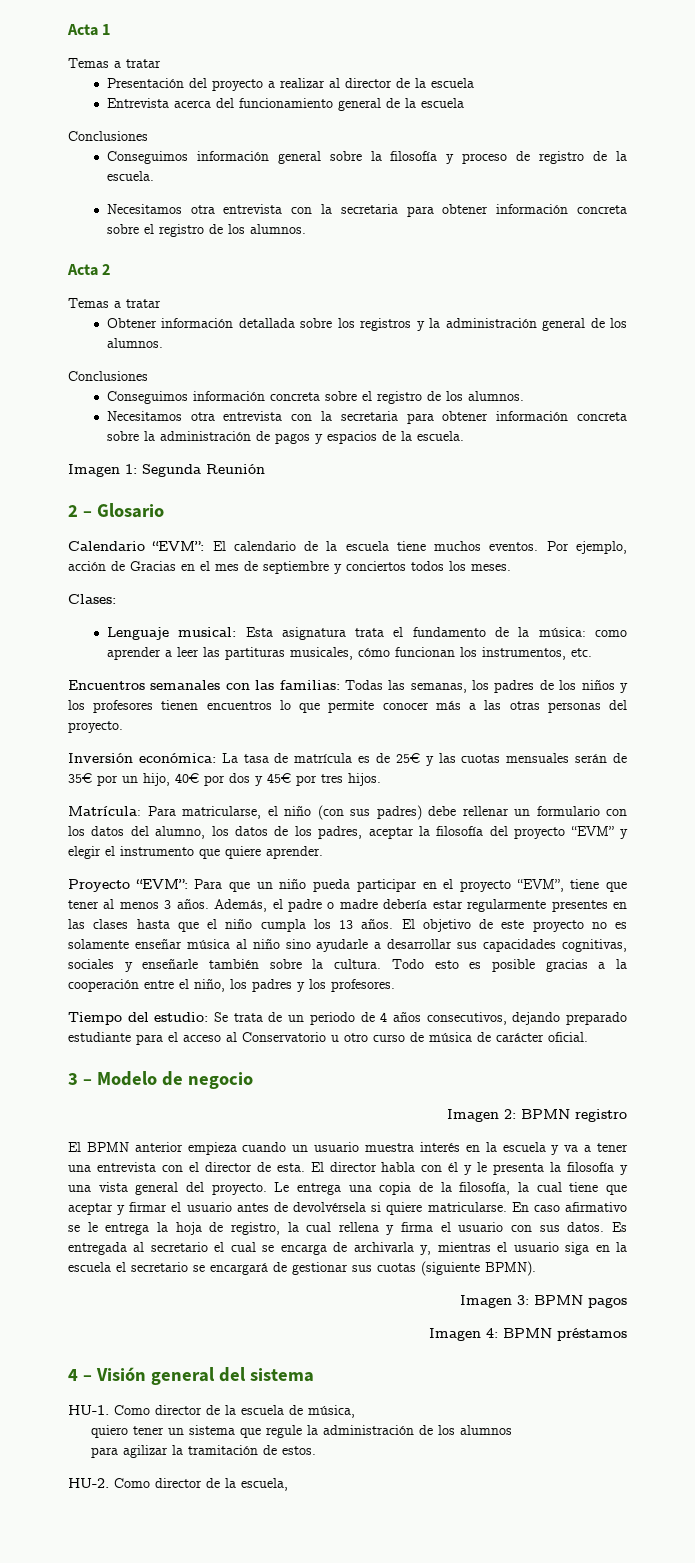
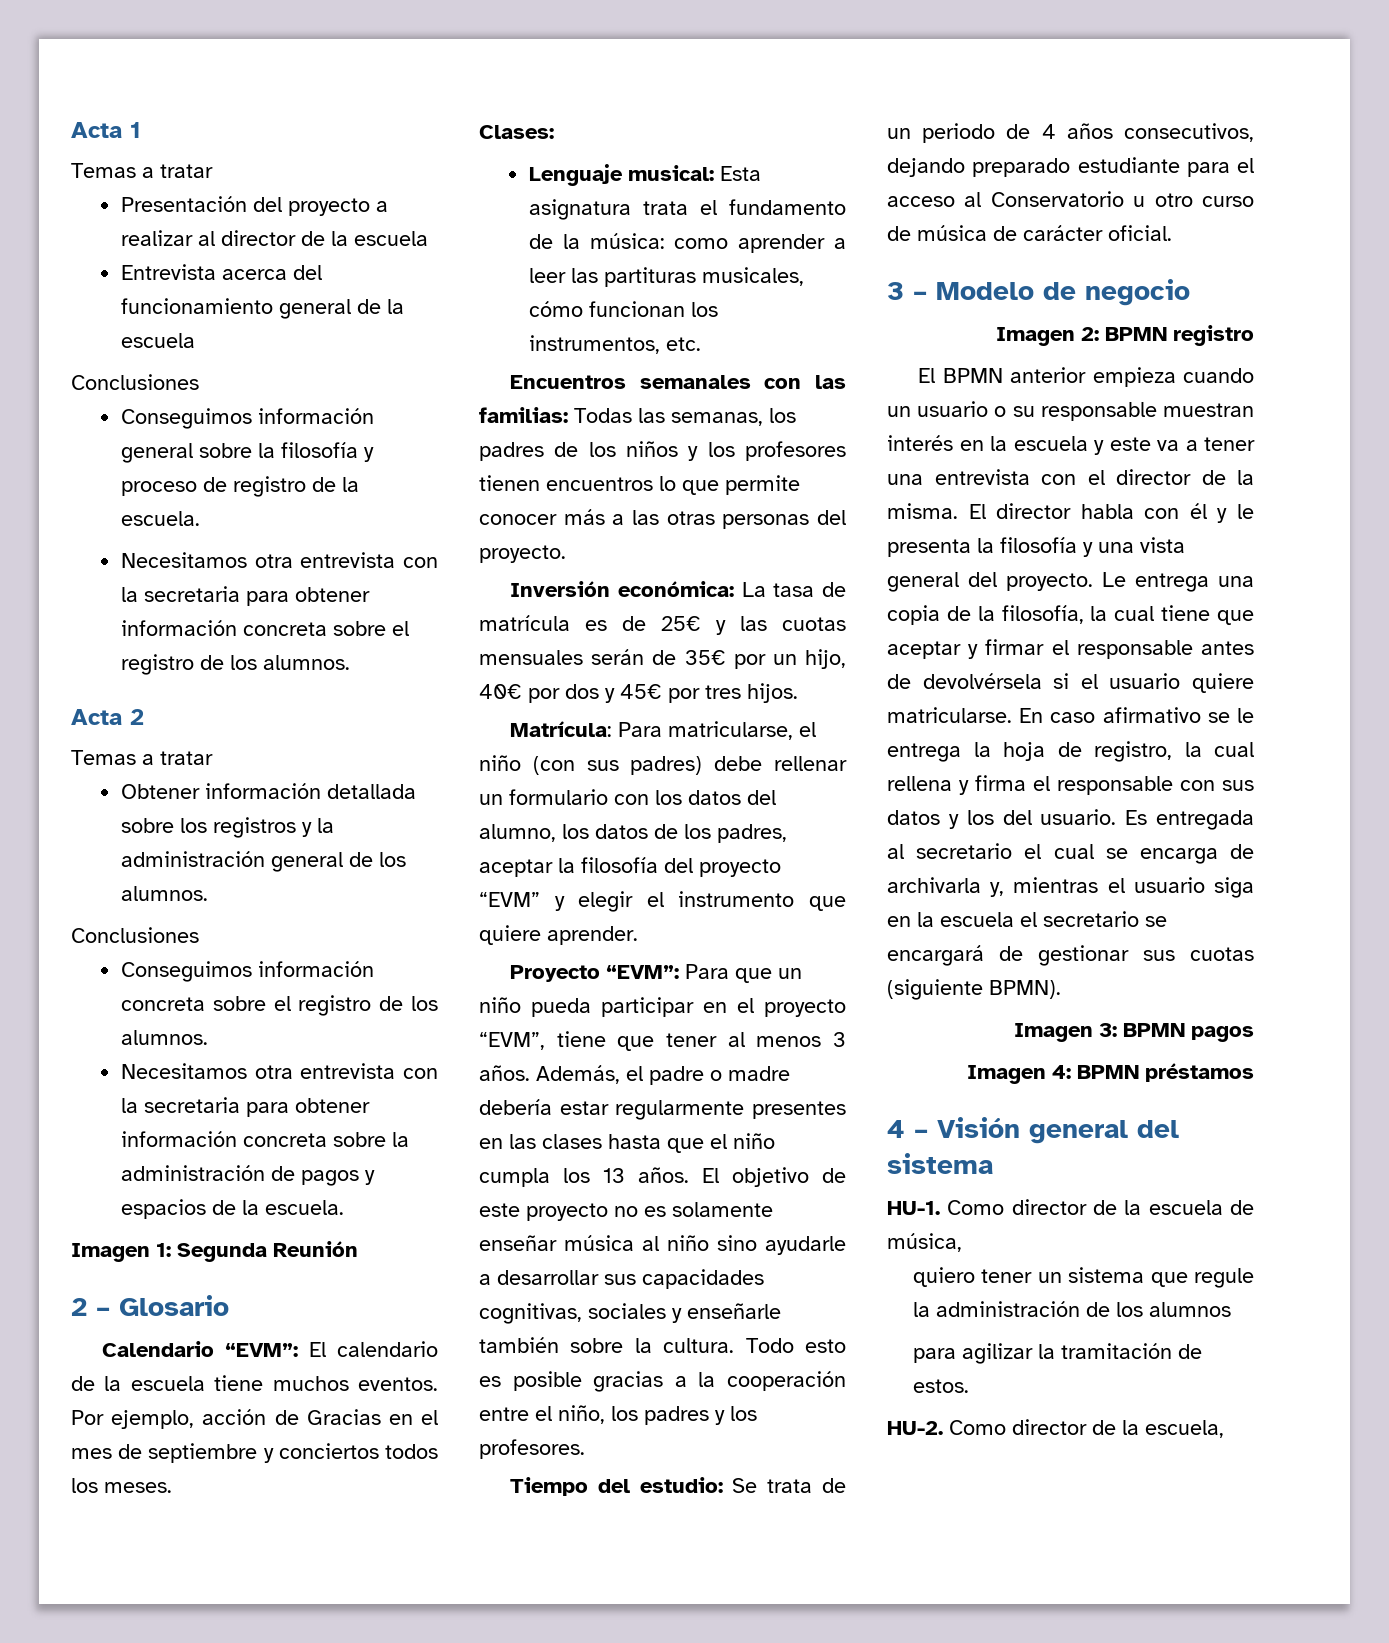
- El BPMN anterior empieza cuando un usuario muestra interés en la escuela y va a tener una entrevista con el director de esta.
+ El BPMN anterior empieza cuando un usuario o su responsable muestran interés en la escuela y este va a tener una entrevista con el director de la misma.
- Le entrega una copia de la filosofía, la cual tiene que aceptar y firmar el usuario antes de devolvérsela si quiere matricularse.
+ Le entrega una copia de la filosofía, la cual tiene que aceptar y firmar el responsable antes de devolvérsela si el usuario quiere matricularse.
- En caso afirmativo se le entrega la hoja de registro, la cual rellena y firma el usuario con sus datos.
+ En caso afirmativo se le entrega la hoja de registro, la cual rellena y firma el responsable con sus datos y los del usuario.

